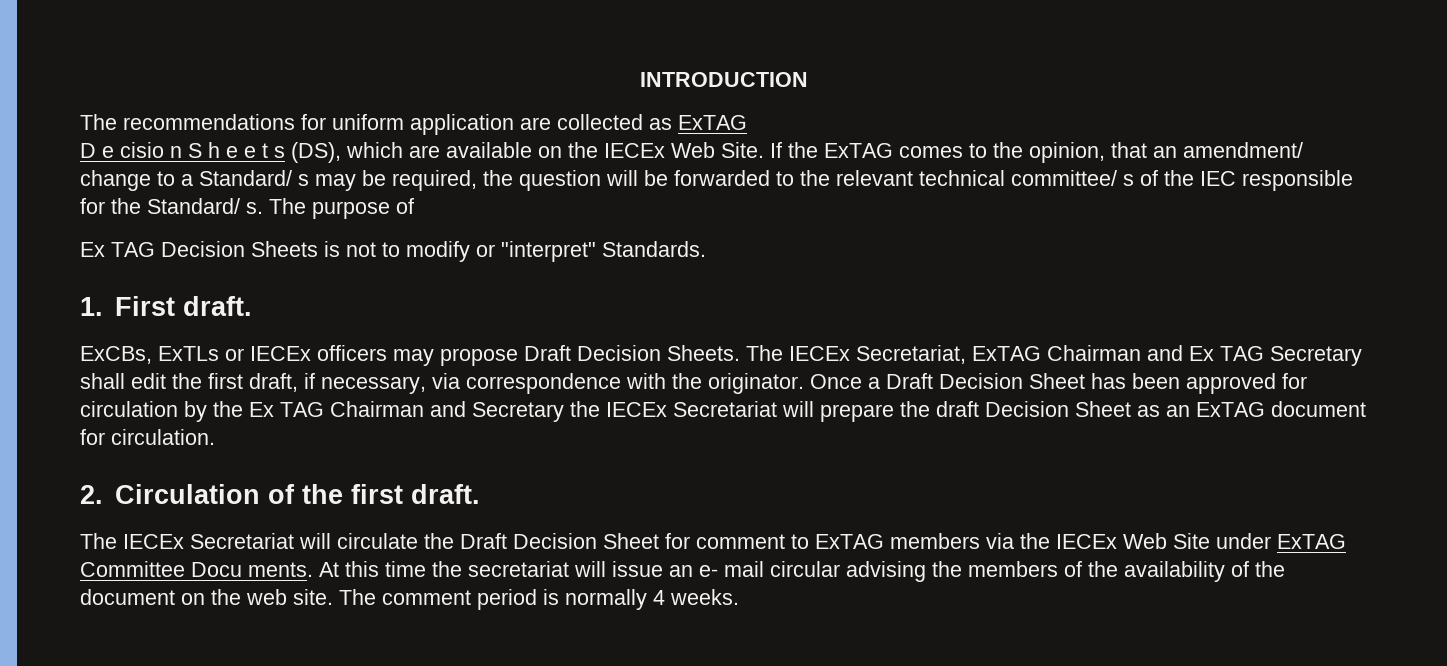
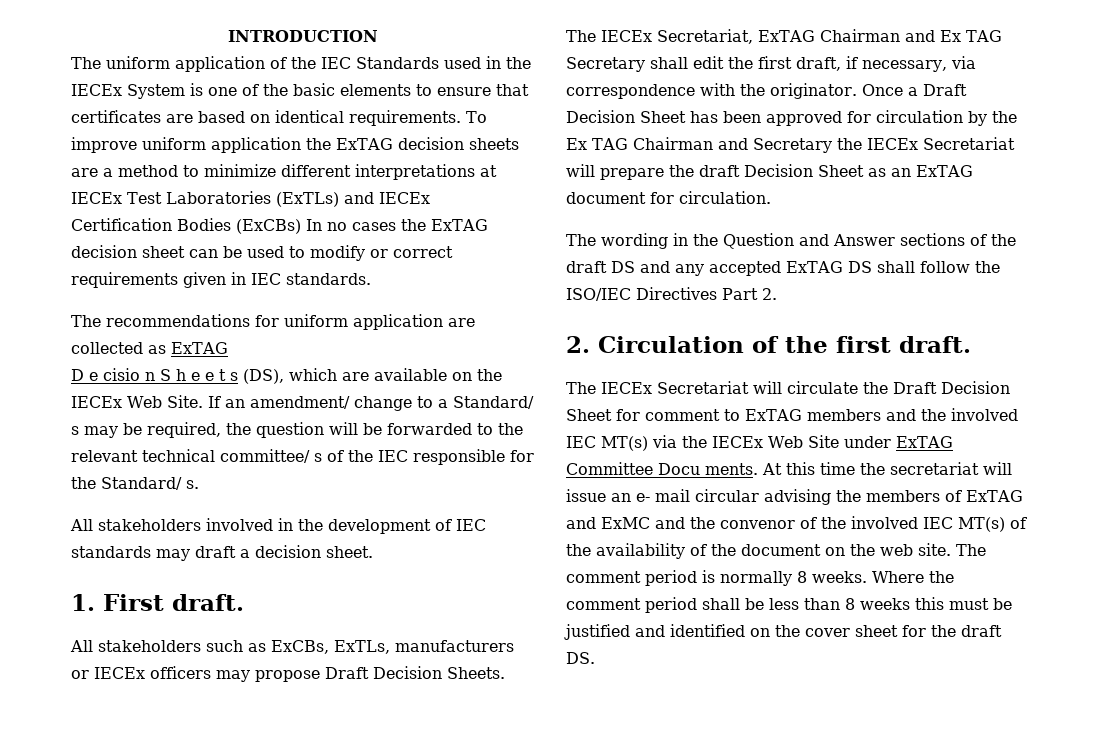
+ The uniform application of the IEC Standards used in the IECEx System is one of the basic elements to ensure that certificates are based on identical requirements. To improve uniform application the ExTAG decision sheets are a method to minimize different interpretations at IECEx Test Laboratories (ExTLs) and IECEx Certification Bodies (ExCBs) In no cases the ExTAG decision sheet can be used to modify or correct requirements given in IEC standards.
- If the ExTAG comes to the opinion, that an amendment/ change to a Standard/ s may be required, the question will be forwarded to the relevant technical committee/ s of the IEC responsible for the Standard/ s. The purpose of
- Ex TAG Decision Sheets is not to modify or "interpret" Standards.
+ If an amendment/ change to a Standard/ s may be required, the question will be forwarded to the relevant technical committee/ s of the IEC responsible for the Standard/ s.
+ All stakeholders involved in the development of IEC standards may draft a decision sheet.
  1. First draft.
- ExCBs, ExTLs or IECEx officers may propose Draft Decision Sheets.
+ All stakeholders such as ExCBs, ExTLs, manufacturers or IECEx officers may propose Draft Decision Sheets.
+ The wording in the Question and Answer sections of the draft DS and any accepted ExTAG DS shall follow the ISO/IEC Directives Part 2.
- The IECEx Secretariat will circulate the Draft Decision Sheet for comment to ExTAG members via the IECEx Web Site under ExTAG Committee Docu ments.
+ The IECEx Secretariat will circulate the Draft Decision Sheet for comment to ExTAG members and the involved IEC MT(s) via the IECEx Web Site under ExTAG Committee Docu ments.
- At this time the secretariat will issue an e- mail circular advising the members of the availability of the document on the web site.
+ At this time the secretariat will issue an e- mail circular advising the members of ExTAG and ExMC and the convenor of the involved IEC MT(s) of the availability of the document on the web site.
- The comment period is normally 4 weeks.
+ The comment period is normally 8 weeks. Where the comment period shall be less than 8 weeks this must be justified and identified on the cover sheet for the draft DS.

